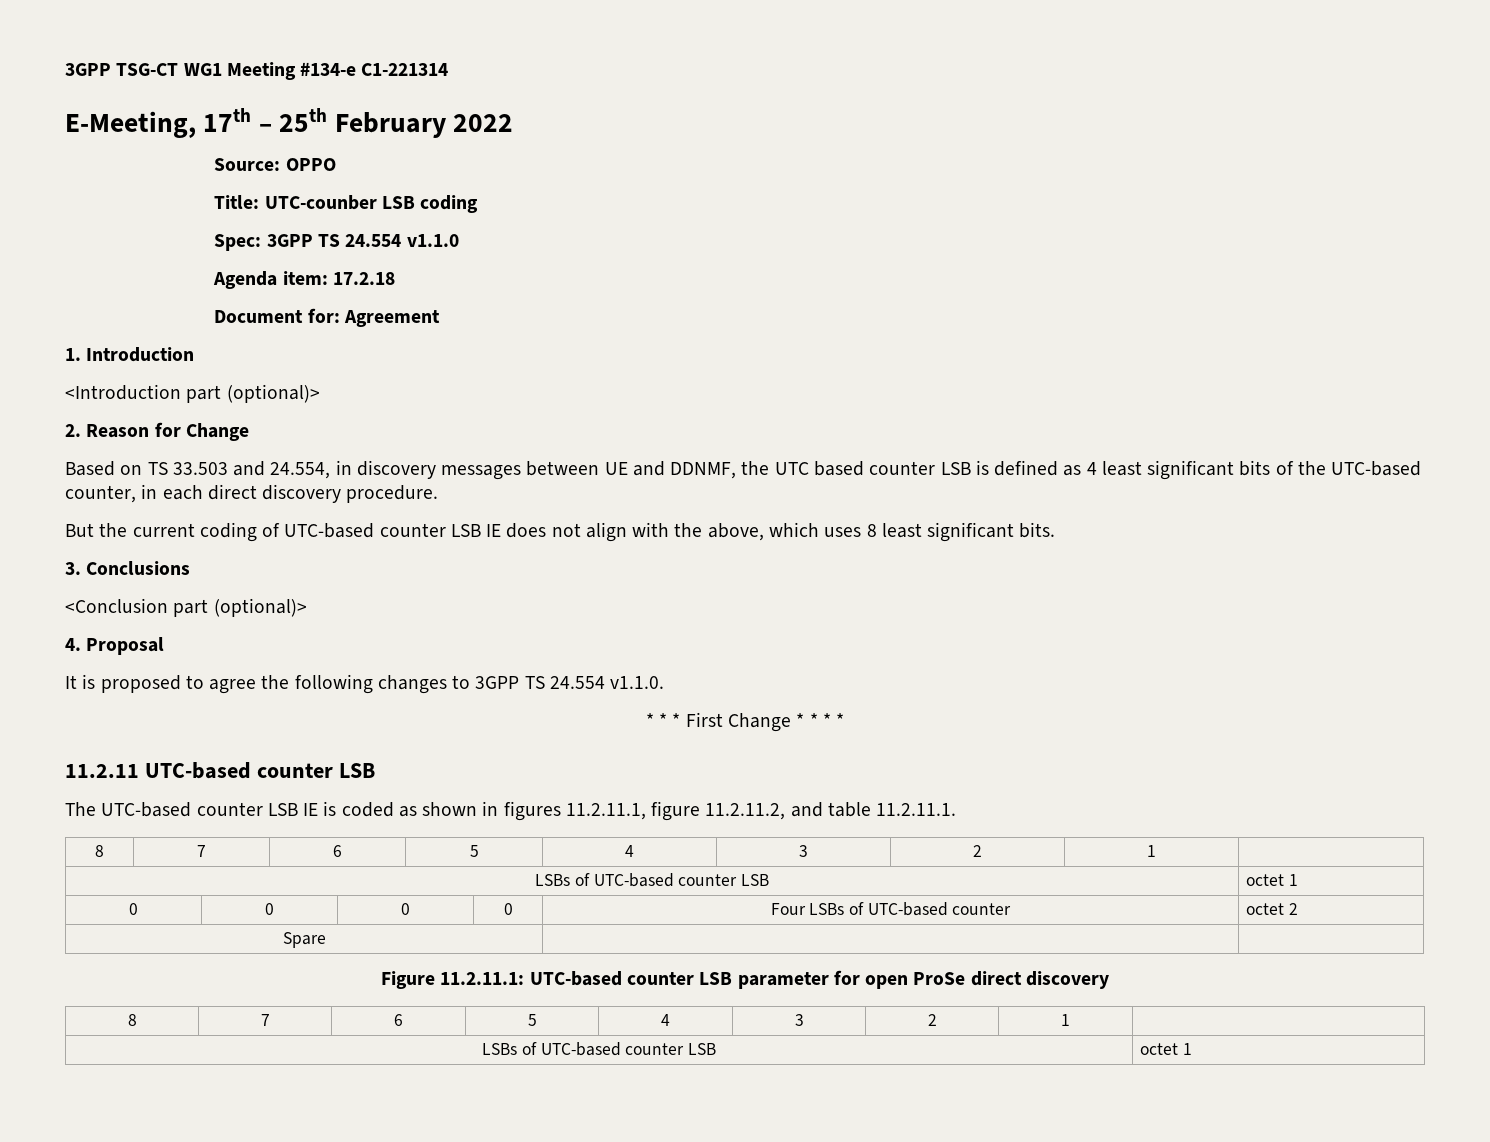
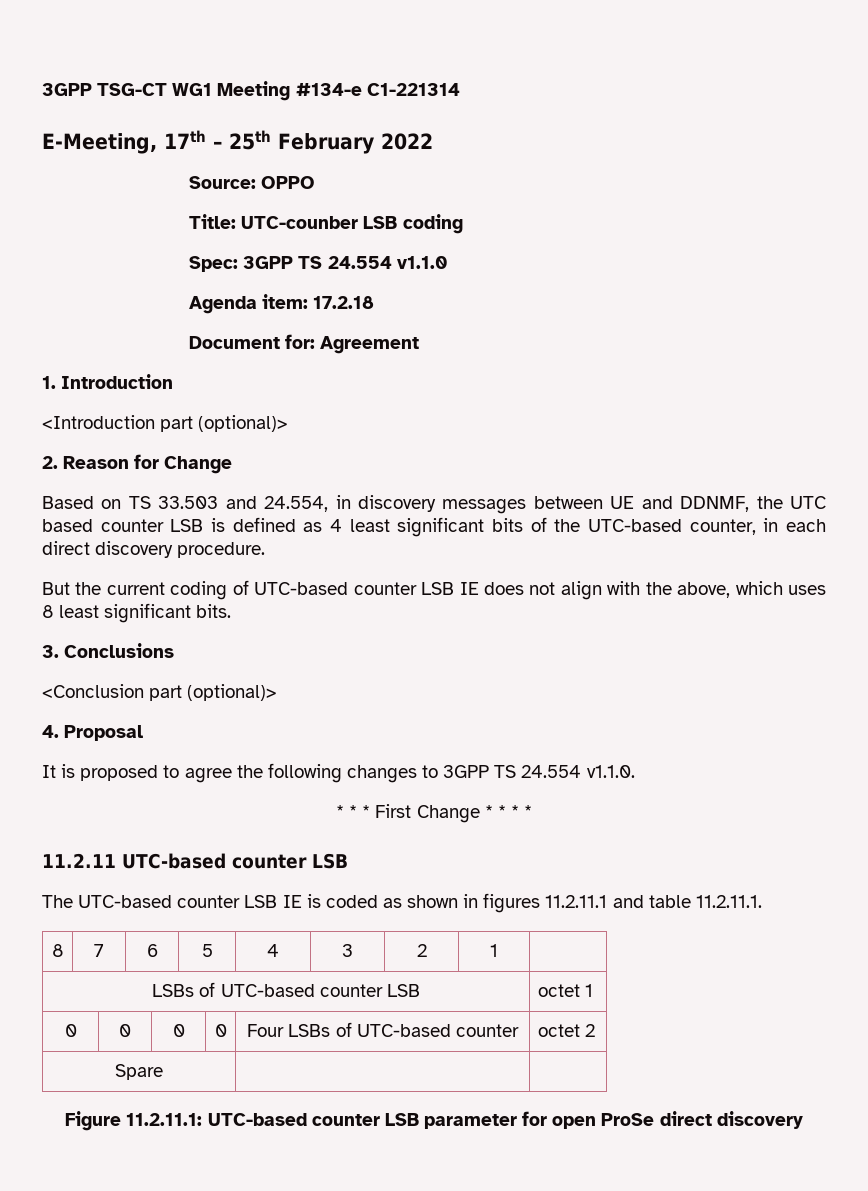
- The UTC-based counter LSB IE is coded as shown in figures 11.2.11.1, figure 11.2.11.2, and table 11.2.11.1.
+ The UTC-based counter LSB IE is coded as shown in figures 11.2.11.1 and table 11.2.11.1.
  Figure 11.2.11.1: UTC-based counter LSB parameter for open ProSe direct discovery
- 8 | 7 | 6 | 5 | 4 | 3 | 2 | 1 |
- LSBs of UTC-based counter LSB | octet 1

